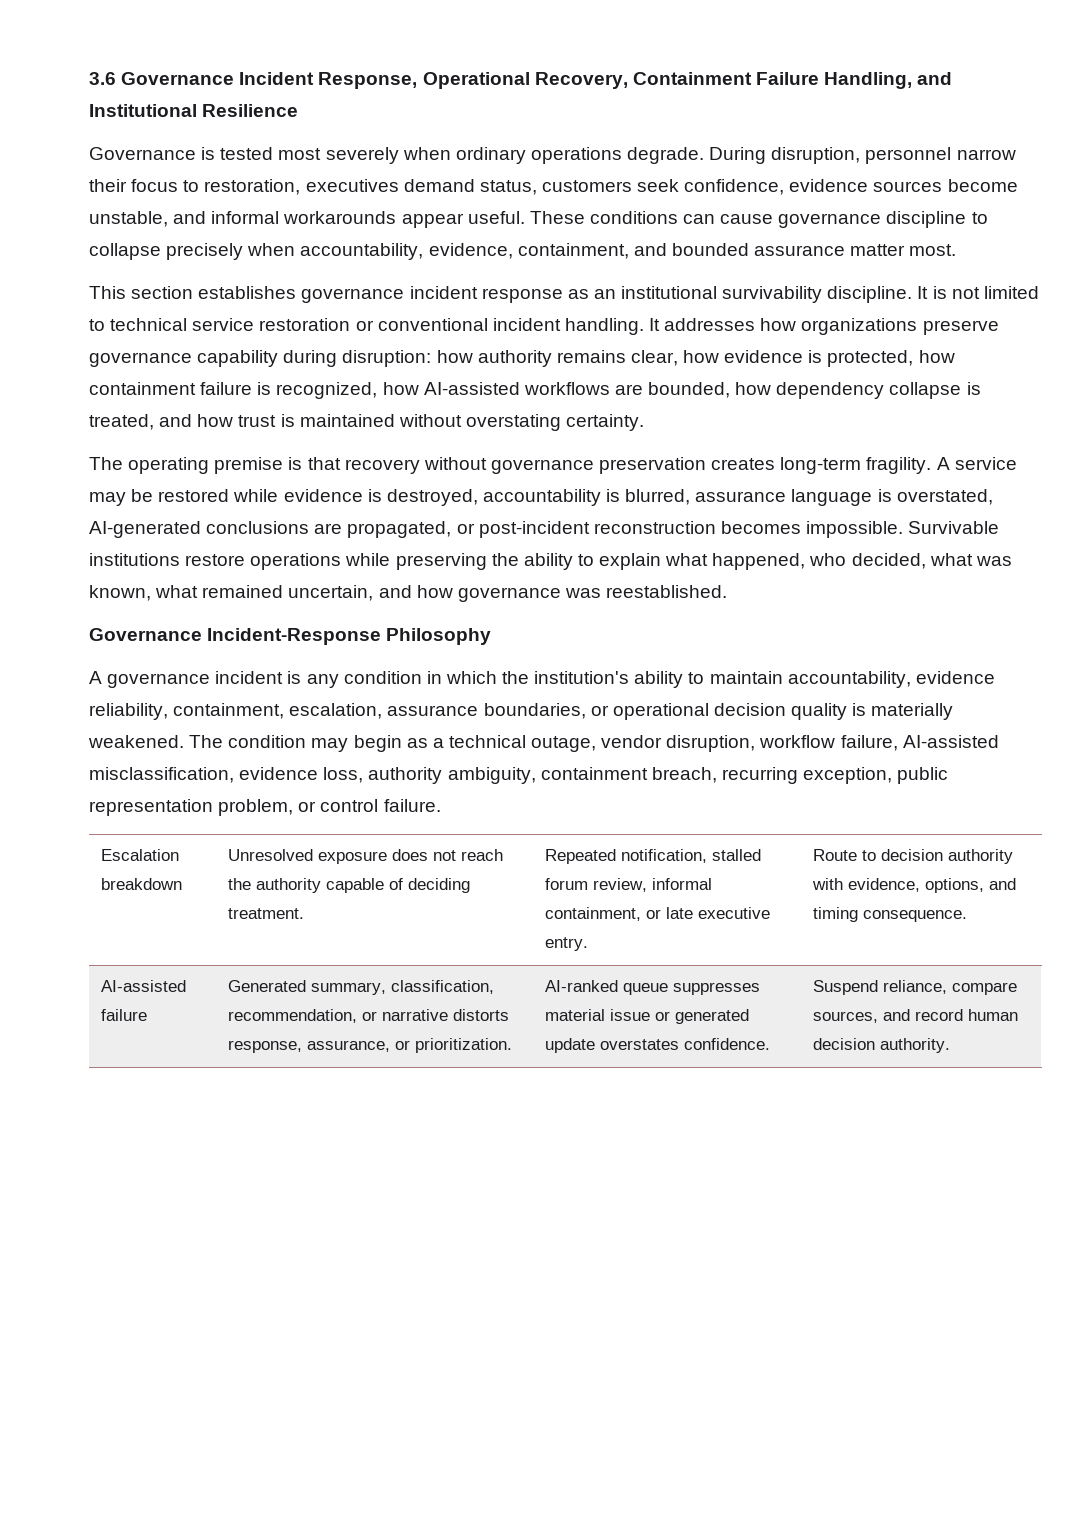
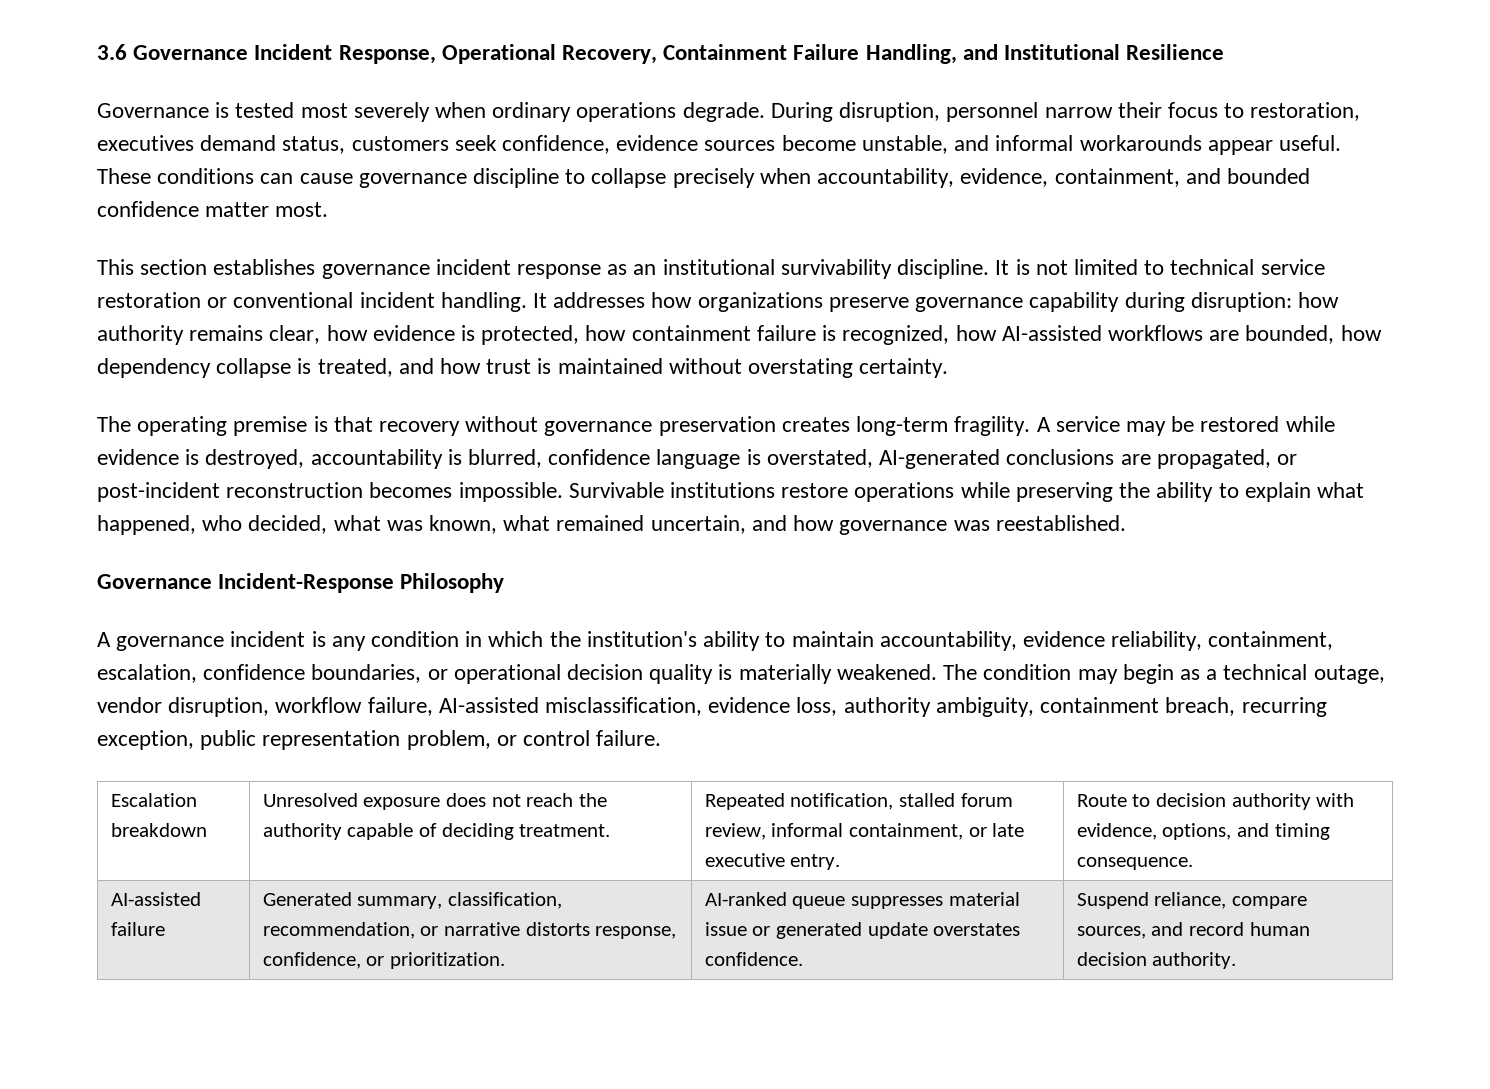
- These conditions can cause governance discipline to collapse precisely when accountability, evidence, containment, and bounded assurance matter most.
+ These conditions can cause governance discipline to collapse precisely when accountability, evidence, containment, and bounded confidence matter most.
- A service may be restored while evidence is destroyed, accountability is blurred, assurance language is overstated, AI-generated conclusions are propagated, or post-incident reconstruction becomes impossible.
+ A service may be restored while evidence is destroyed, accountability is blurred, confidence language is overstated, AI-generated conclusions are propagated, or post-incident reconstruction becomes impossible.
- A governance incident is any condition in which the institution's ability to maintain accountability, evidence reliability, containment, escalation, assurance boundaries, or operational decision quality is materially weakened.
+ A governance incident is any condition in which the institution's ability to maintain accountability, evidence reliability, containment, escalation, confidence boundaries, or operational decision quality is materially weakened.
- AI-assisted failure | Generated summary, classification, recommendation, or narrative distorts response, assurance, or prioritization. | AI-ranked queue suppresses material issue or generated update overstates confidence. | Suspend reliance, compare sources, and record human decision authority.
+ AI-assisted failure | Generated summary, classification, recommendation, or narrative distorts response, confidence, or prioritization. | AI-ranked queue suppresses material issue or generated update overstates confidence. | Suspend reliance, compare sources, and record human decision authority.

